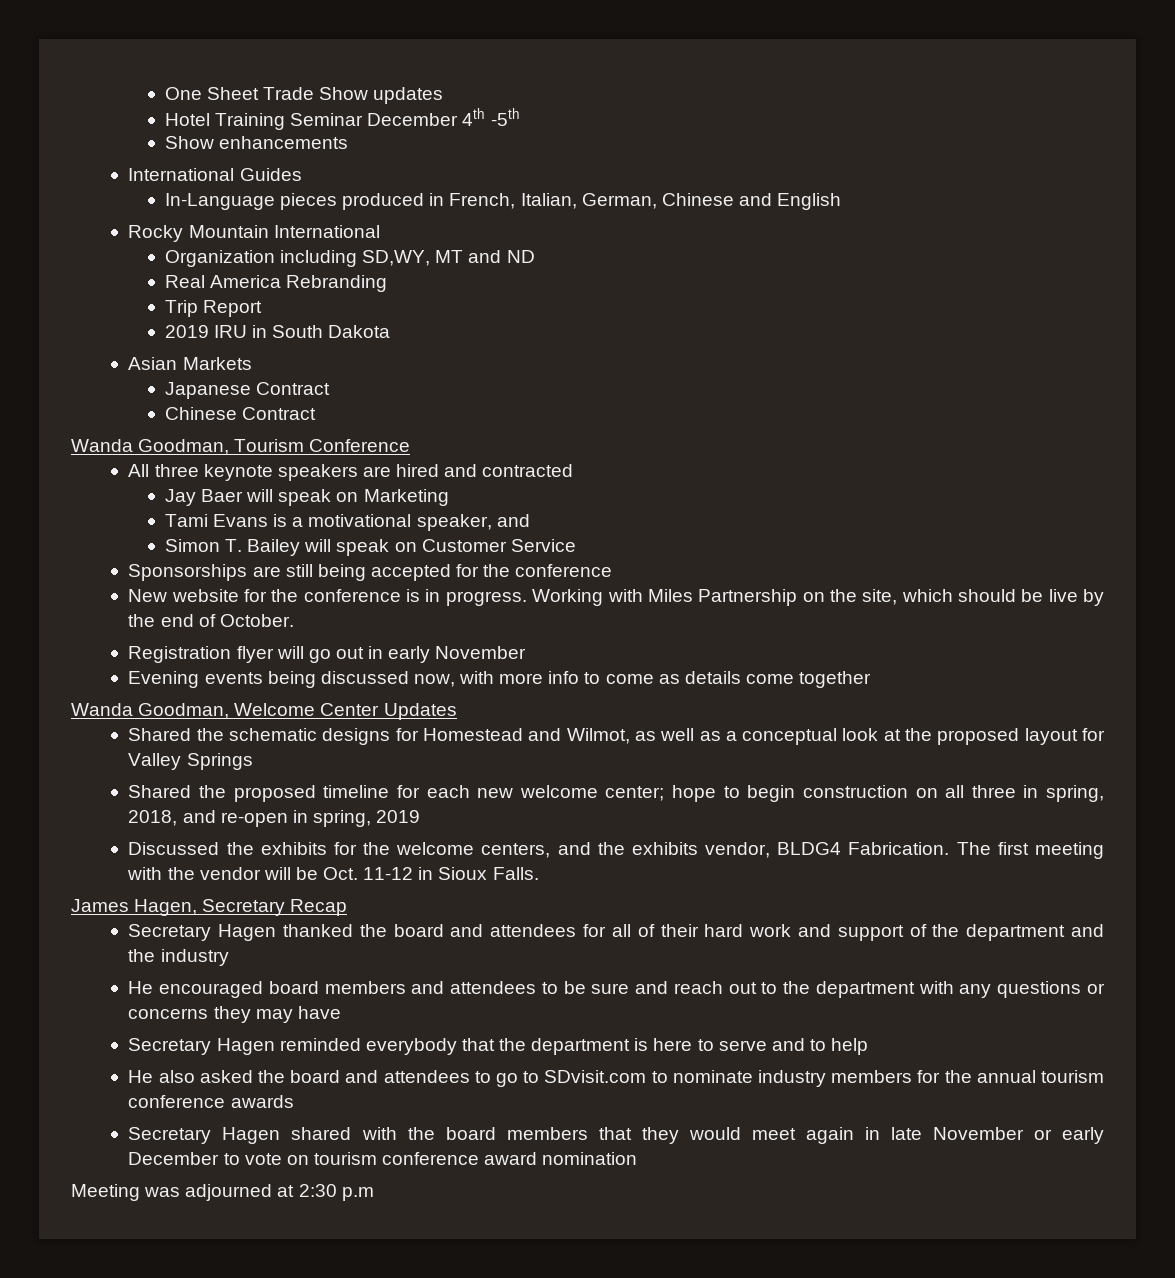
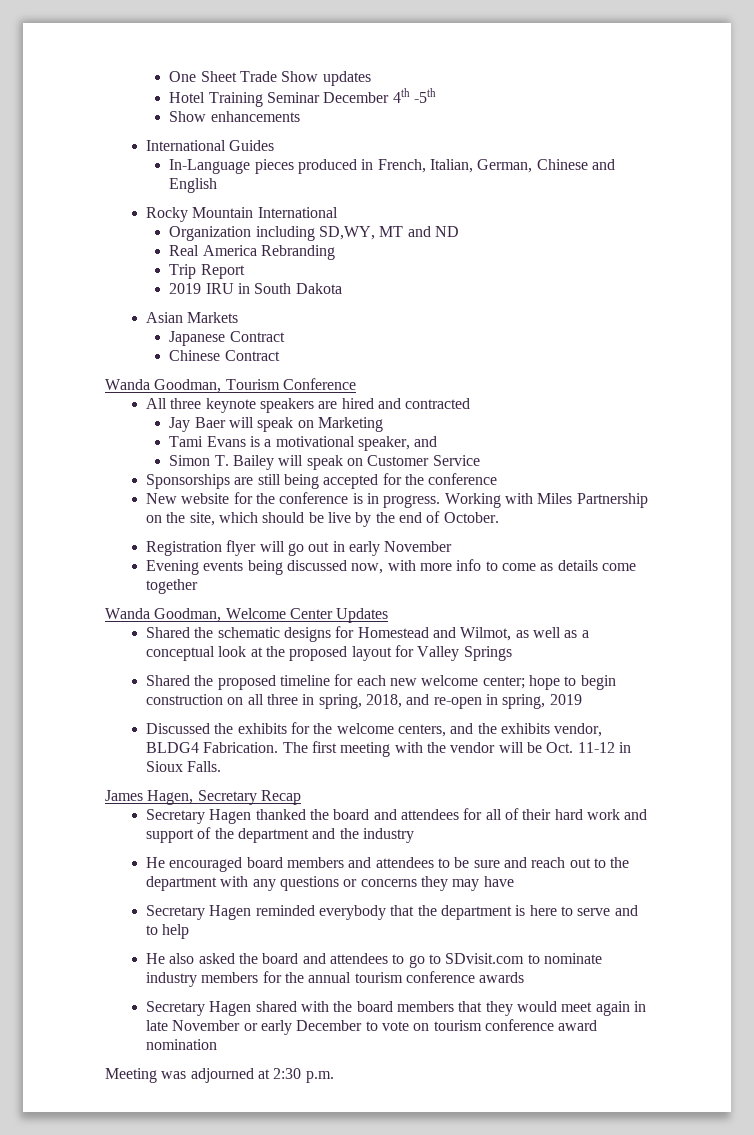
- Meeting was adjourned at 2:30 p.m
+ Meeting was adjourned at 2:30 p.m.

